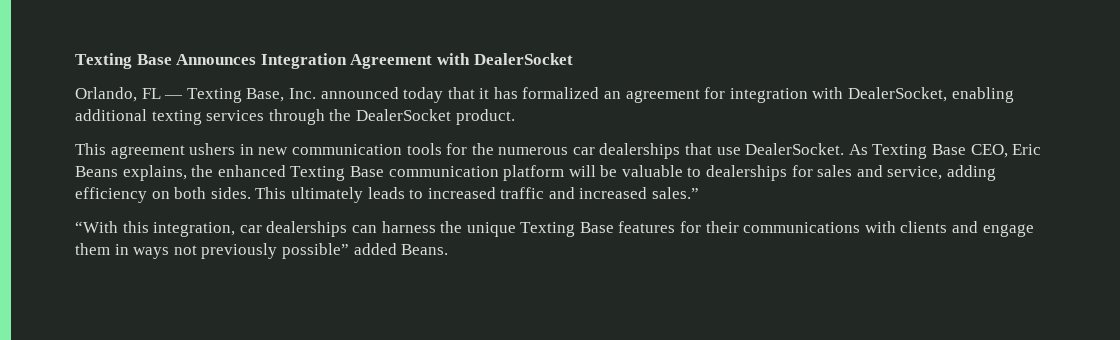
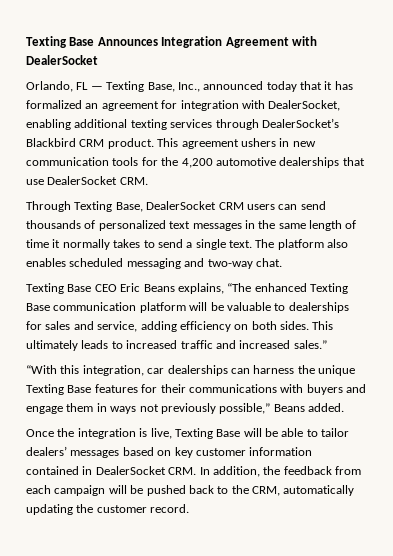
- Orlando, FL — Texting Base, Inc. announced today that it has formalized an agreement for integration with DealerSocket, enabling additional texting services through the DealerSocket product.
- This agreement ushers in new communication tools for the numerous car dealerships that use DealerSocket. As Texting Base CEO, Eric Beans explains, the enhanced Texting Base communication platform will be valuable to dealerships for sales and service, adding efficiency on both sides.
+ Orlando, FL — Texting Base, Inc., announced today that it has formalized an agreement for integration with DealerSocket, enabling additional texting services through DealerSocket’s Blackbird CRM product. This agreement ushers in new communication tools for the 4,200 automotive dealerships that use DealerSocket CRM.
+ Through Texting Base, DealerSocket CRM users can send thousands of personalized text messages in the same length of time it normally takes to send a single text. The platform also enables scheduled messaging and two-way chat.
+ Texting Base CEO Eric Beans explains, “The enhanced Texting Base communication platform will be valuable to dealerships for sales and service, adding efficiency on both sides.
- “With this integration, car dealerships can harness the unique Texting Base features for their communications with clients and engage them in ways not previously possible” added Beans.
+ “With this integration, car dealerships can harness the unique Texting Base features for their communications with buyers and engage them in ways not previously possible,” Beans added.
+ Once the integration is live, Texting Base will be able to tailor dealers’ messages based on key customer information contained in DealerSocket CRM. In addition, the feedback from each campaign will be pushed back to the CRM, automatically updating the customer record.

